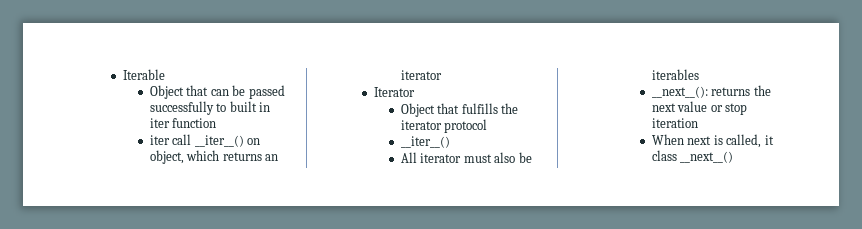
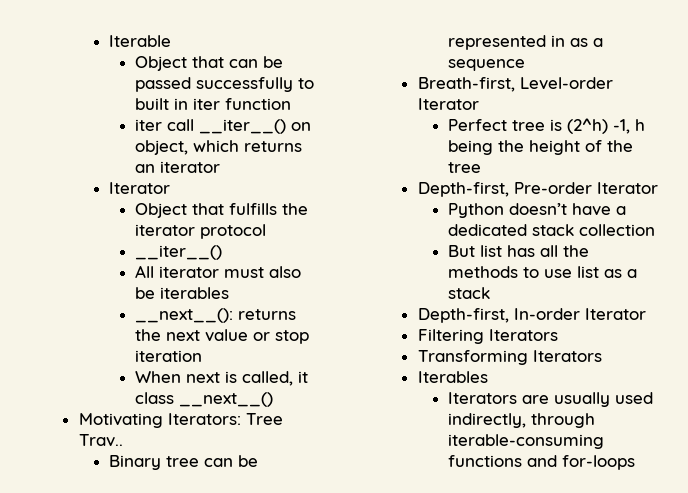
+ Motivating Iterators: Tree Trav..
+ Binary tree can be represented in as a sequence
+ Breath-first, Level-order Iterator
+ Perfect tree is (2^h) -1, h being the height of the tree
+ Depth-first, Pre-order Iterator
+ Python doesn’t have a dedicated stack collection
+ But list has all the methods to use list as a stack
+ Depth-first, In-order Iterator
+ Filtering Iterators
+ Transforming Iterators
+ Iterables
+ Iterators are usually used indirectly, through iterable-consuming functions and for-loops

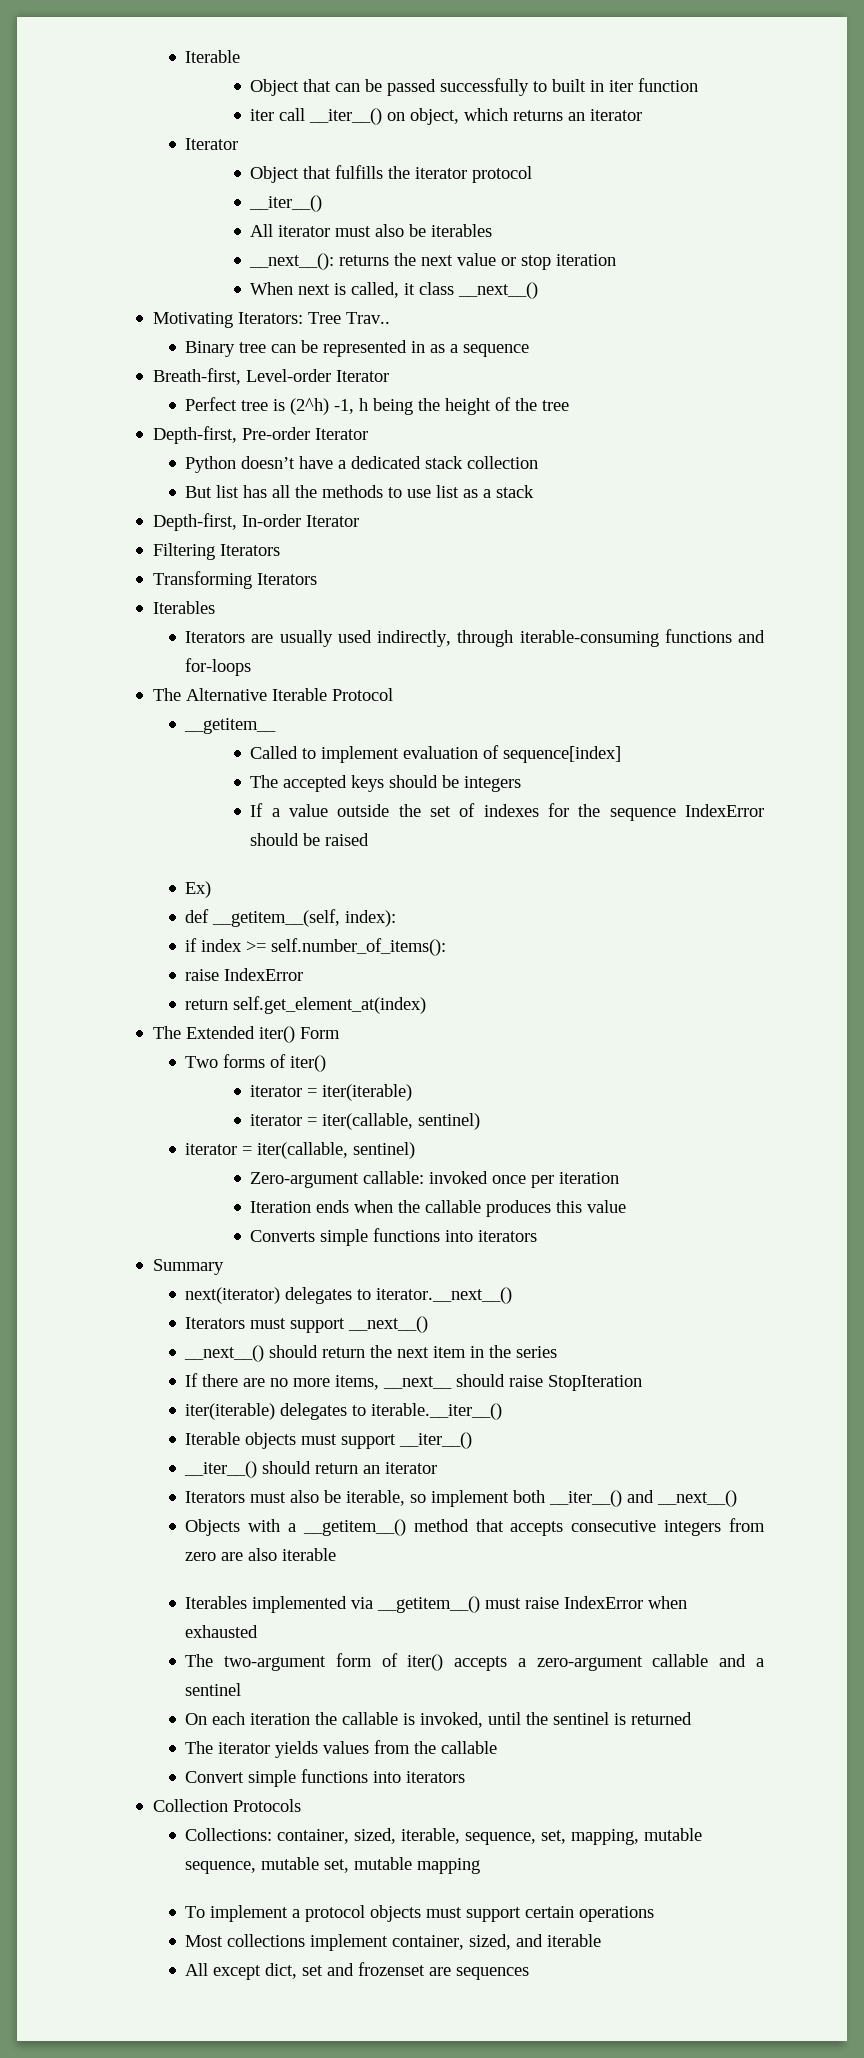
+ The Alternative Iterable Protocol
+ __getitem__
+ Called to implement evaluation of sequence[index]
+ The accepted keys should be integers
+ If a value outside the set of indexes for the sequence IndexError should be raised
+ Ex)
+ def __getitem__(self, index):
+ if index >= self.number_of_items():
+ raise IndexError
+ return self.get_element_at(index)
+ The Extended iter() Form
+ Two forms of iter()
+ iterator = iter(iterable)
+ iterator = iter(callable, sentinel)
+ iterator = iter(callable, sentinel)
+ Zero-argument callable: invoked once per iteration
+ Iteration ends when the callable produces this value
+ Converts simple functions into iterators
+ Summary
+ next(iterator) delegates to iterator.__next__()
+ Iterators must support __next__()
+ __next__() should return the next item in the series
+ If there are no more items, __next__ should raise StopIteration
+ iter(iterable) delegates to iterable.__iter__()
+ Iterable objects must support __iter__()
+ __iter__() should return an iterator
+ Iterators must also be iterable, so implement both __iter__() and __next__()
+ Objects with a __getitem__() method that accepts consecutive integers from zero are also iterable
+ Iterables implemented via __getitem__() must raise IndexError when exhausted
+ The two-argument form of iter() accepts a zero-argument callable and a sentinel
+ On each iteration the callable is invoked, until the sentinel is returned
+ The iterator yields values from the callable
+ Convert simple functions into iterators
+ Collection Protocols
+ Collections: container, sized, iterable, sequence, set, mapping, mutable sequence, mutable set, mutable mapping
+ To implement a protocol objects must support certain operations
+ Most collections implement container, sized, and iterable
+ All except dict, set and frozenset are sequences

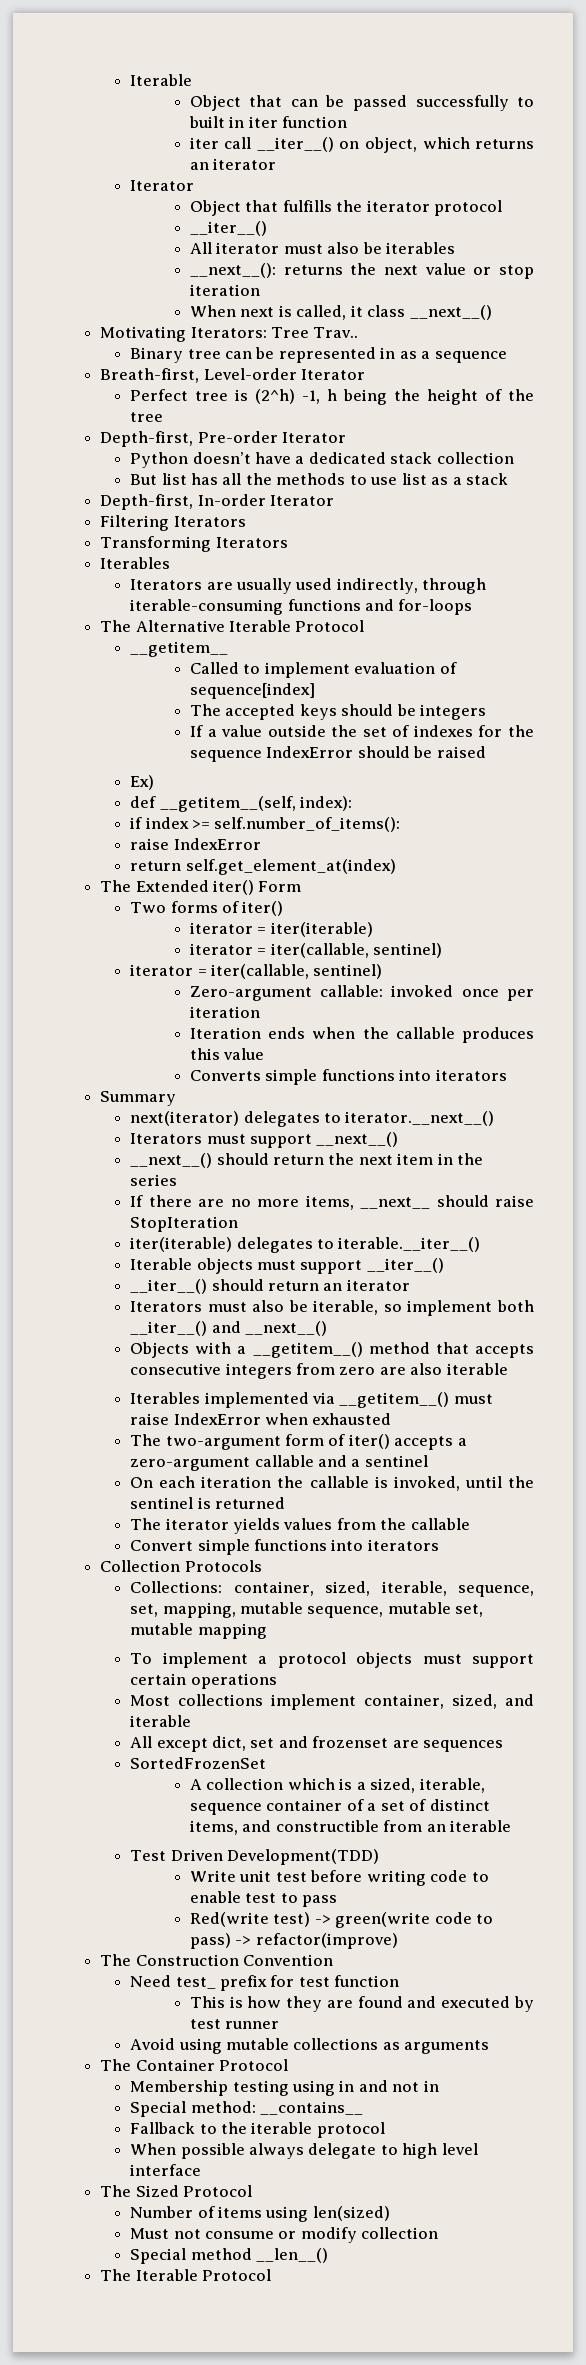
+ SortedFrozenSet
+ A collection which is a sized, iterable, sequence container of a set of distinct items, and constructible from an iterable
+ Test Driven Development(TDD)
+ Write unit test before writing code to enable test to pass
+ Red(write test) -> green(write code to pass) -> refactor(improve)
+ The Construction Convention
+ Need test_ prefix for test function
+ This is how they are found and executed by test runner
+ Avoid using mutable collections as arguments
+ The Container Protocol
+ Membership testing using in and not in
+ Special method: __contains__
+ Fallback to the iterable protocol
+ When possible always delegate to high level interface
+ The Sized Protocol
+ Number of items using len(sized)
+ Must not consume or modify collection
+ Special method __len__()
+ The Iterable Protocol

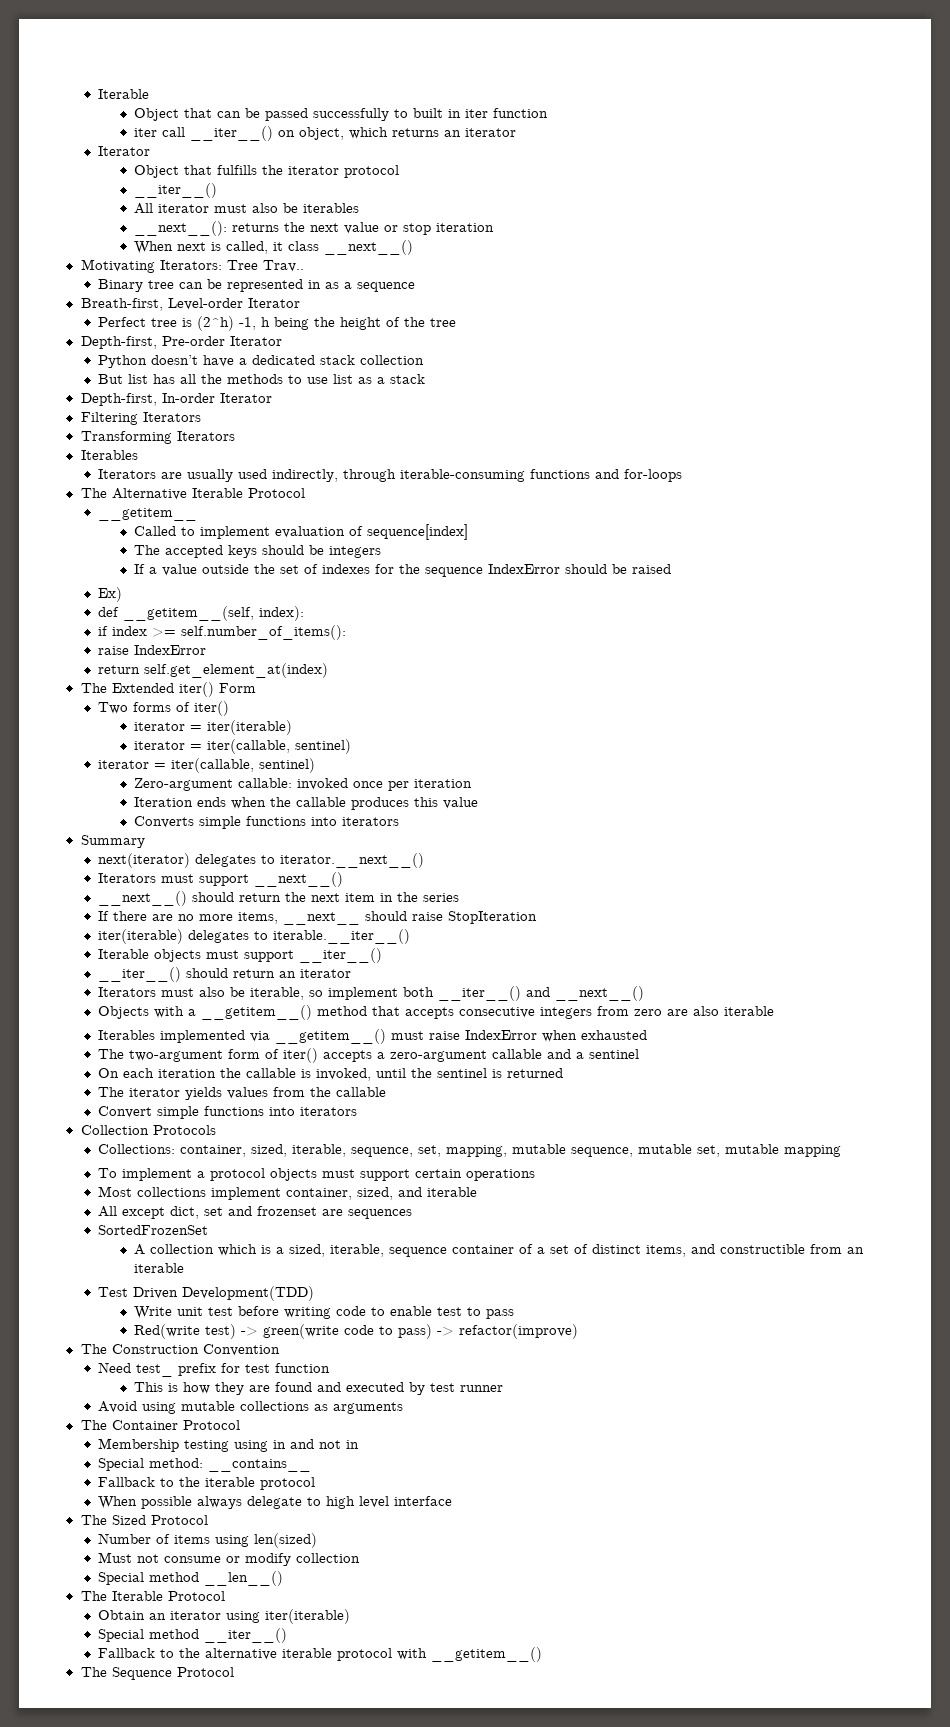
+ Obtain an iterator using iter(iterable)
+ Special method __iter__()
+ Fallback to the alternative iterable protocol with __getitem__()
+ The Sequence Protocol

